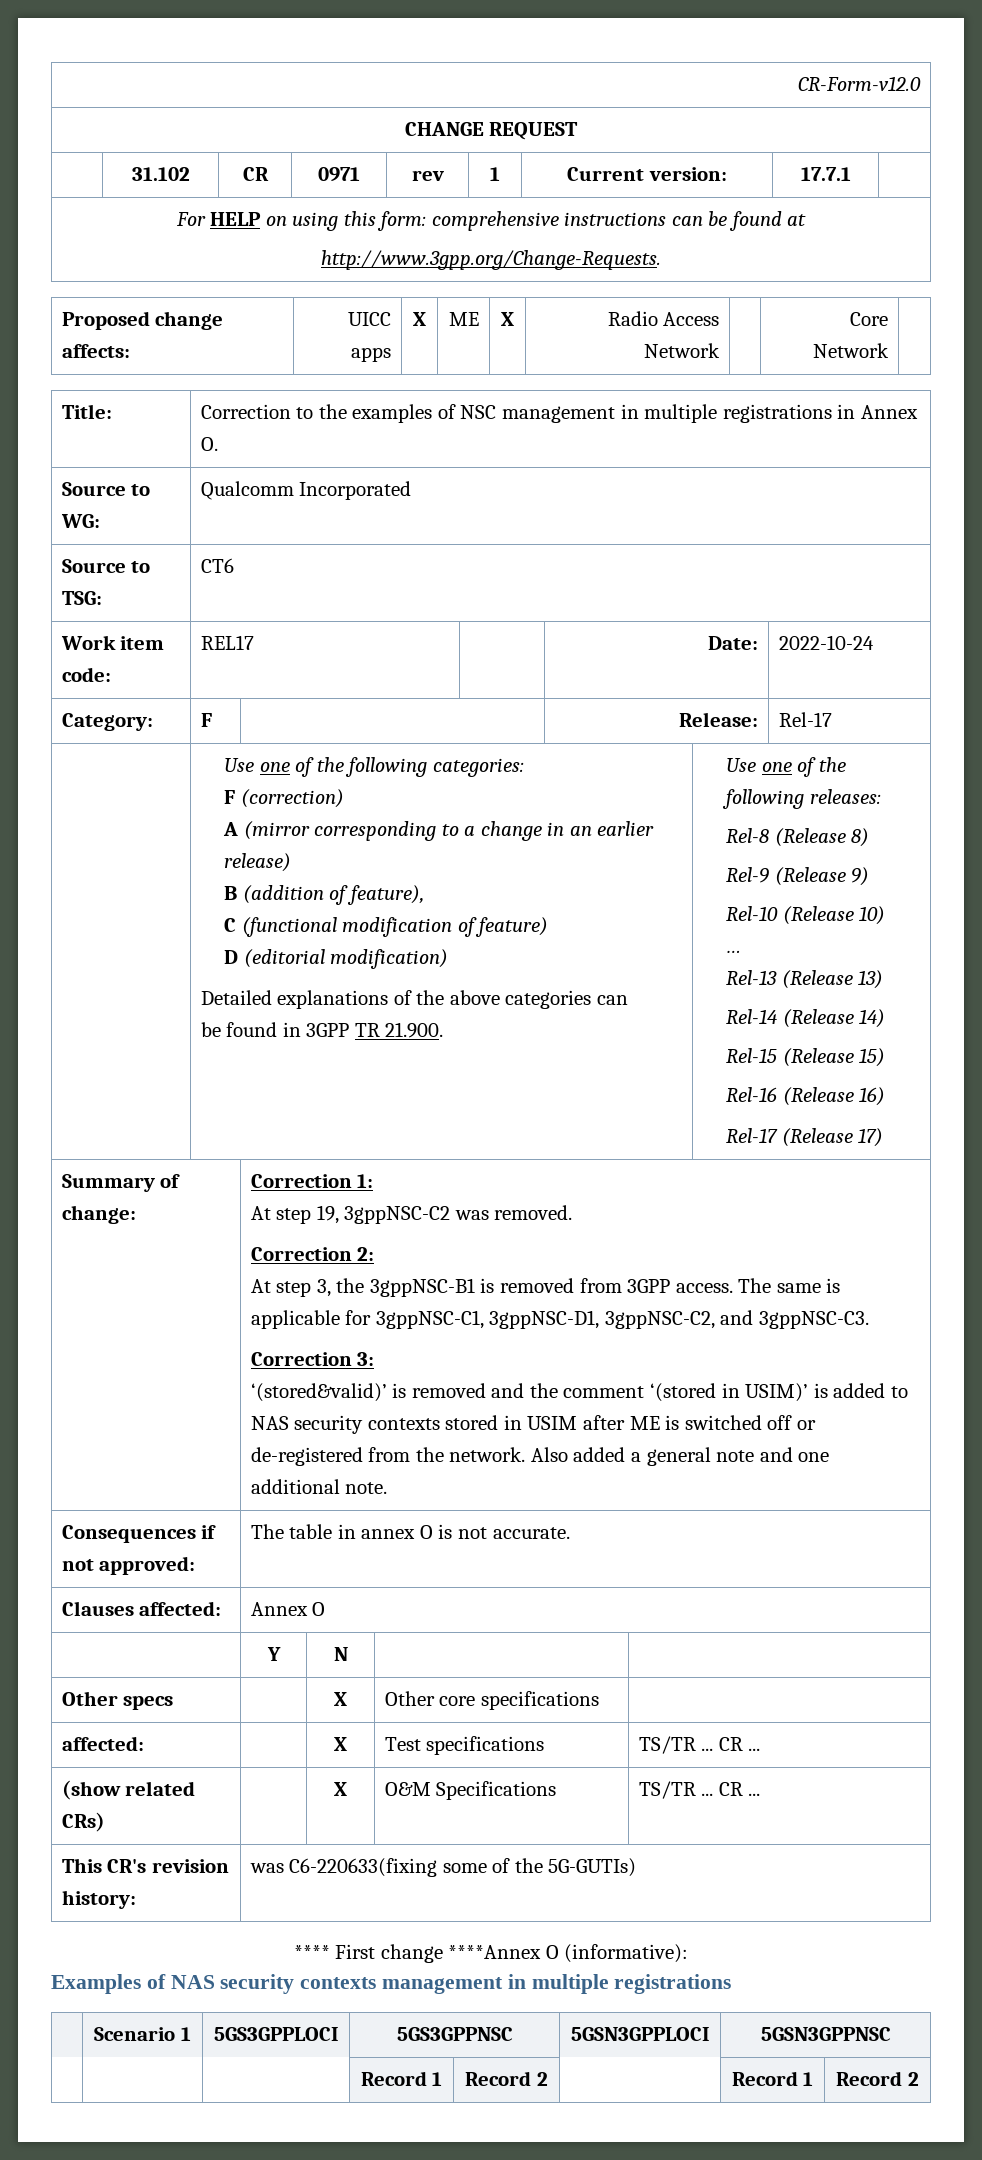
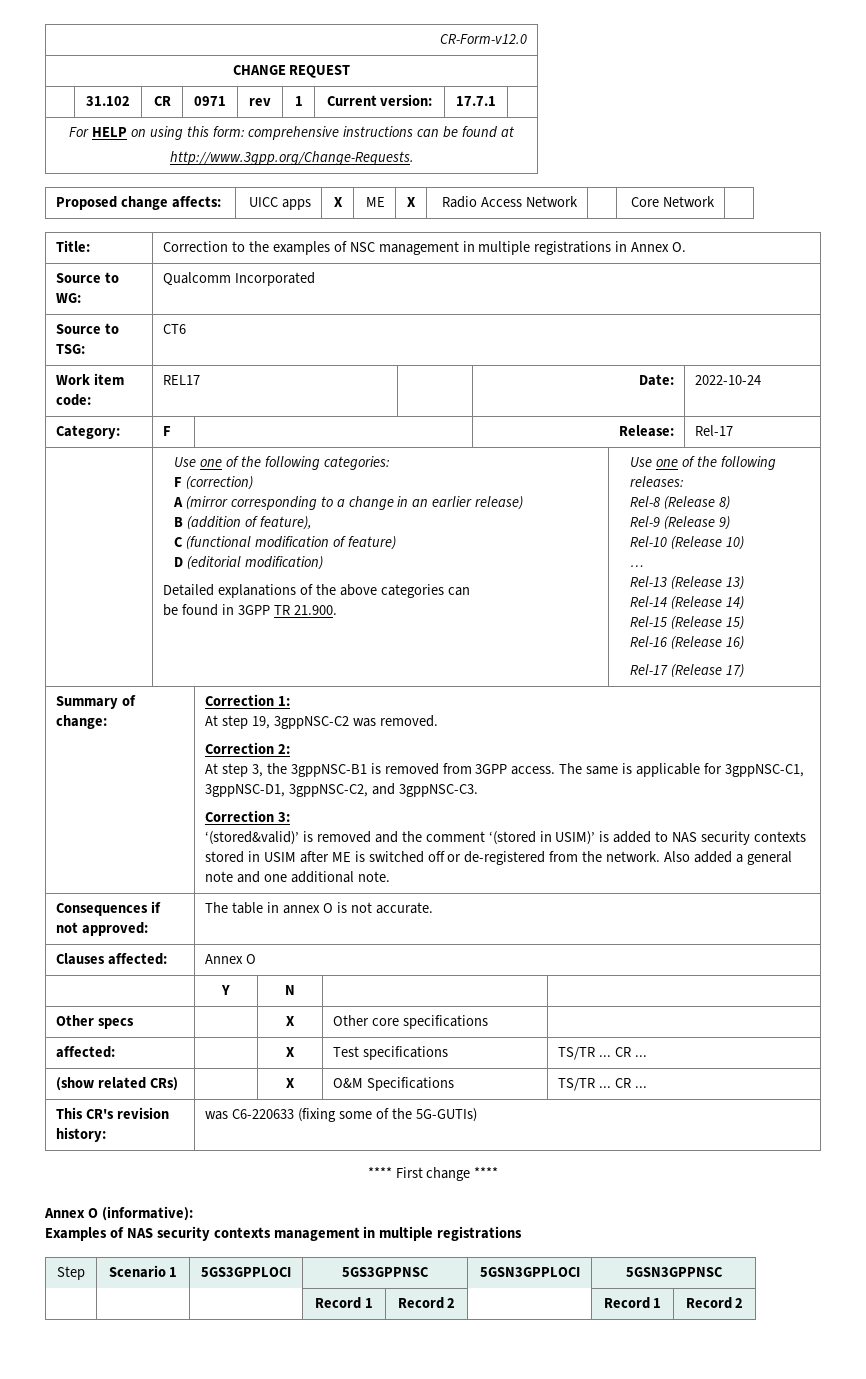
- This CR's revision history: | was C6-220633(fixing some of the 5G-GUTIs)
+ This CR's revision history: | was C6-220633 (fixing some of the 5G-GUTIs)
- **** First change ****Annex O (informative):
+ **** First change ****
+ Annex O (informative):
- | Scenario 1 | 5GS3GPPLOCI | 5GS3GPPNSC | 5GSN3GPPLOCI | 5GSN3GPPNSC
+ Step | Scenario 1 | 5GS3GPPLOCI | 5GS3GPPNSC | 5GSN3GPPLOCI | 5GSN3GPPNSC

